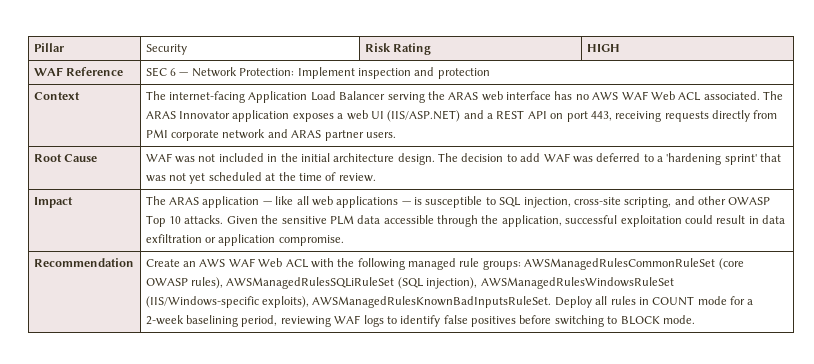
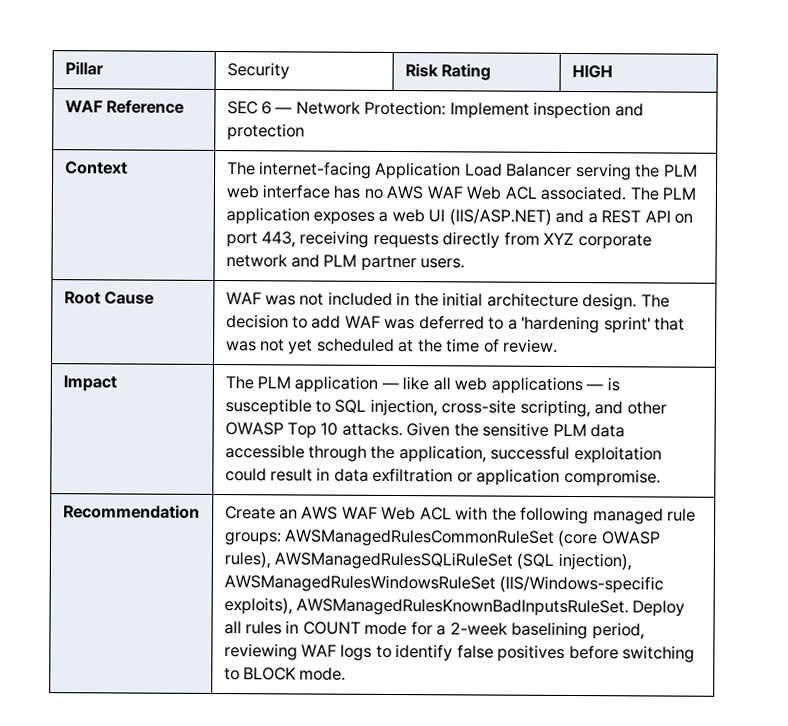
- The internet-facing Application Load Balancer serving the ARAS web interface has no AWS WAF Web ACL associated.
+ The internet-facing Application Load Balancer serving the PLM web interface has no AWS WAF Web ACL associated.
- The ARAS Innovator application exposes a web UI (IIS/ASP.NET) and a REST API on port 443, receiving requests directly from PMI corporate network and ARAS partner users.
+ The PLM application exposes a web UI (IIS/ASP.NET) and a REST API on port 443, receiving requests directly from XYZ corporate network and PLM partner users.
- The ARAS application — like all web applications — is susceptible to SQL injection, cross-site scripting, and other OWASP Top 10 attacks.
+ The PLM application — like all web applications — is susceptible to SQL injection, cross-site scripting, and other OWASP Top 10 attacks.

